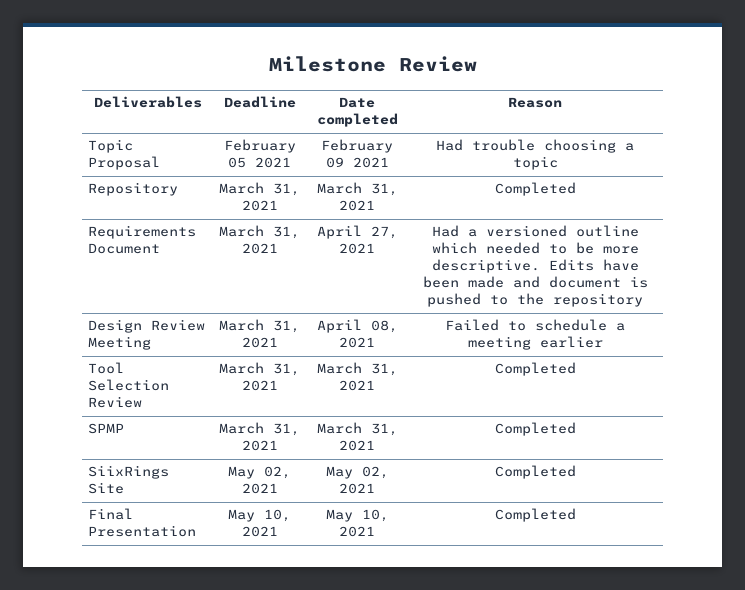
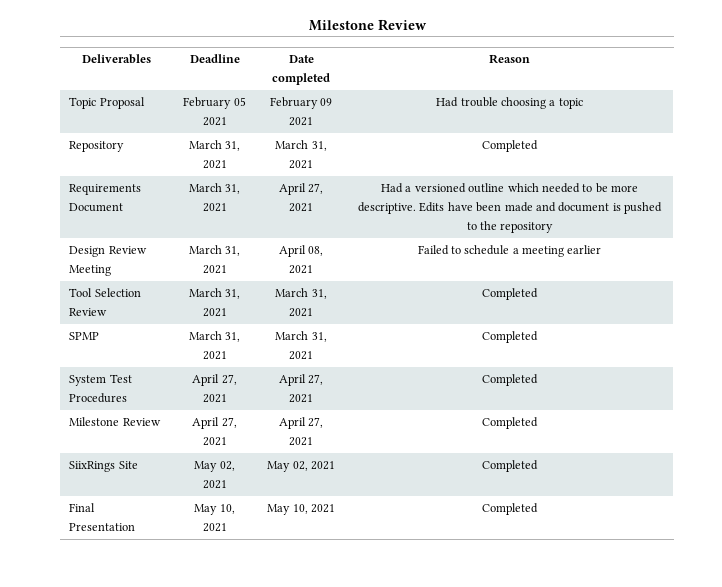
+ System Test Procedures | April 27, 2021 | April 27, 2021 | Completed
+ Milestone Review | April 27, 2021 | April 27, 2021 | Completed

